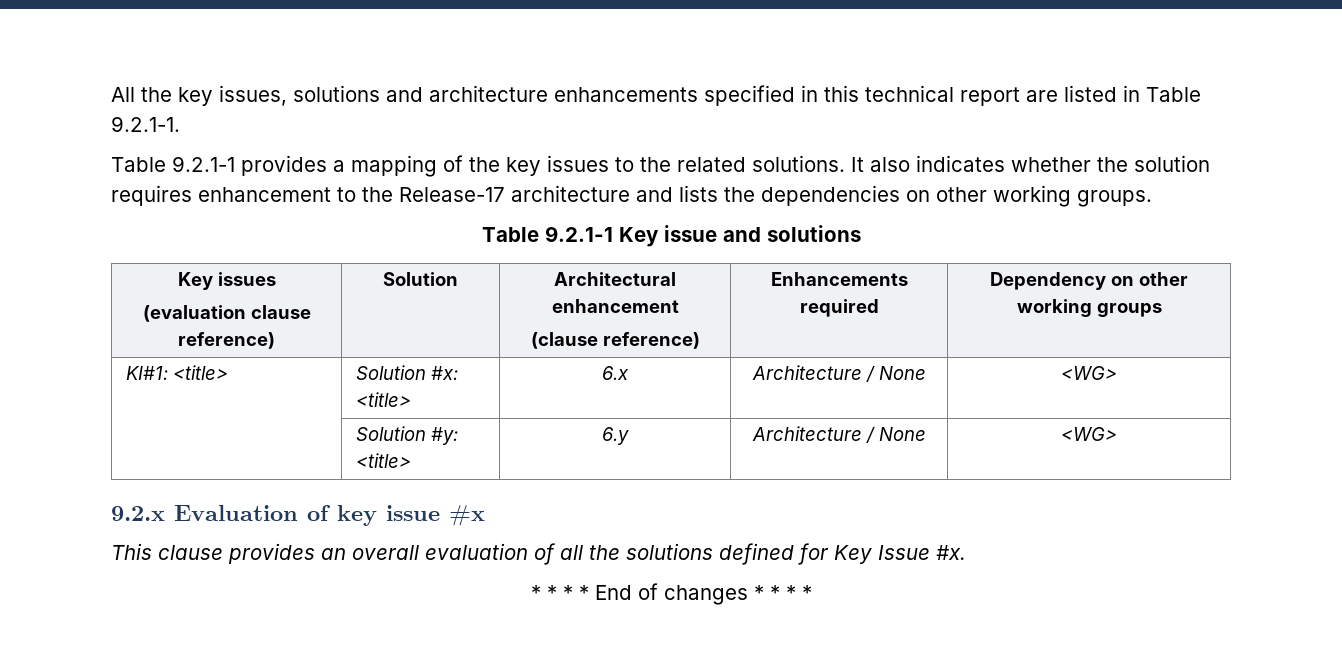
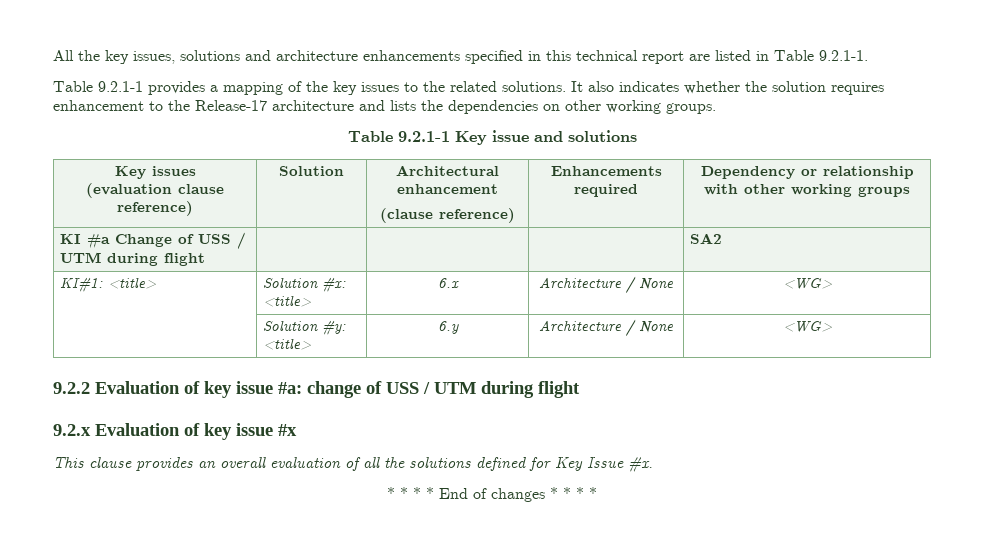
  Key issues
  (evaluation clause reference) | Solution | Architectural enhancement
- (clause reference) | Enhancements required | Dependency on other working groups
+ (clause reference) | Enhancements required | Dependency or relationship with other working groups
+ KI #a Change of USS / UTM during flight | | | | SA2
+ 9.2.2 Evaluation of key issue #a: change of USS / UTM during flight

